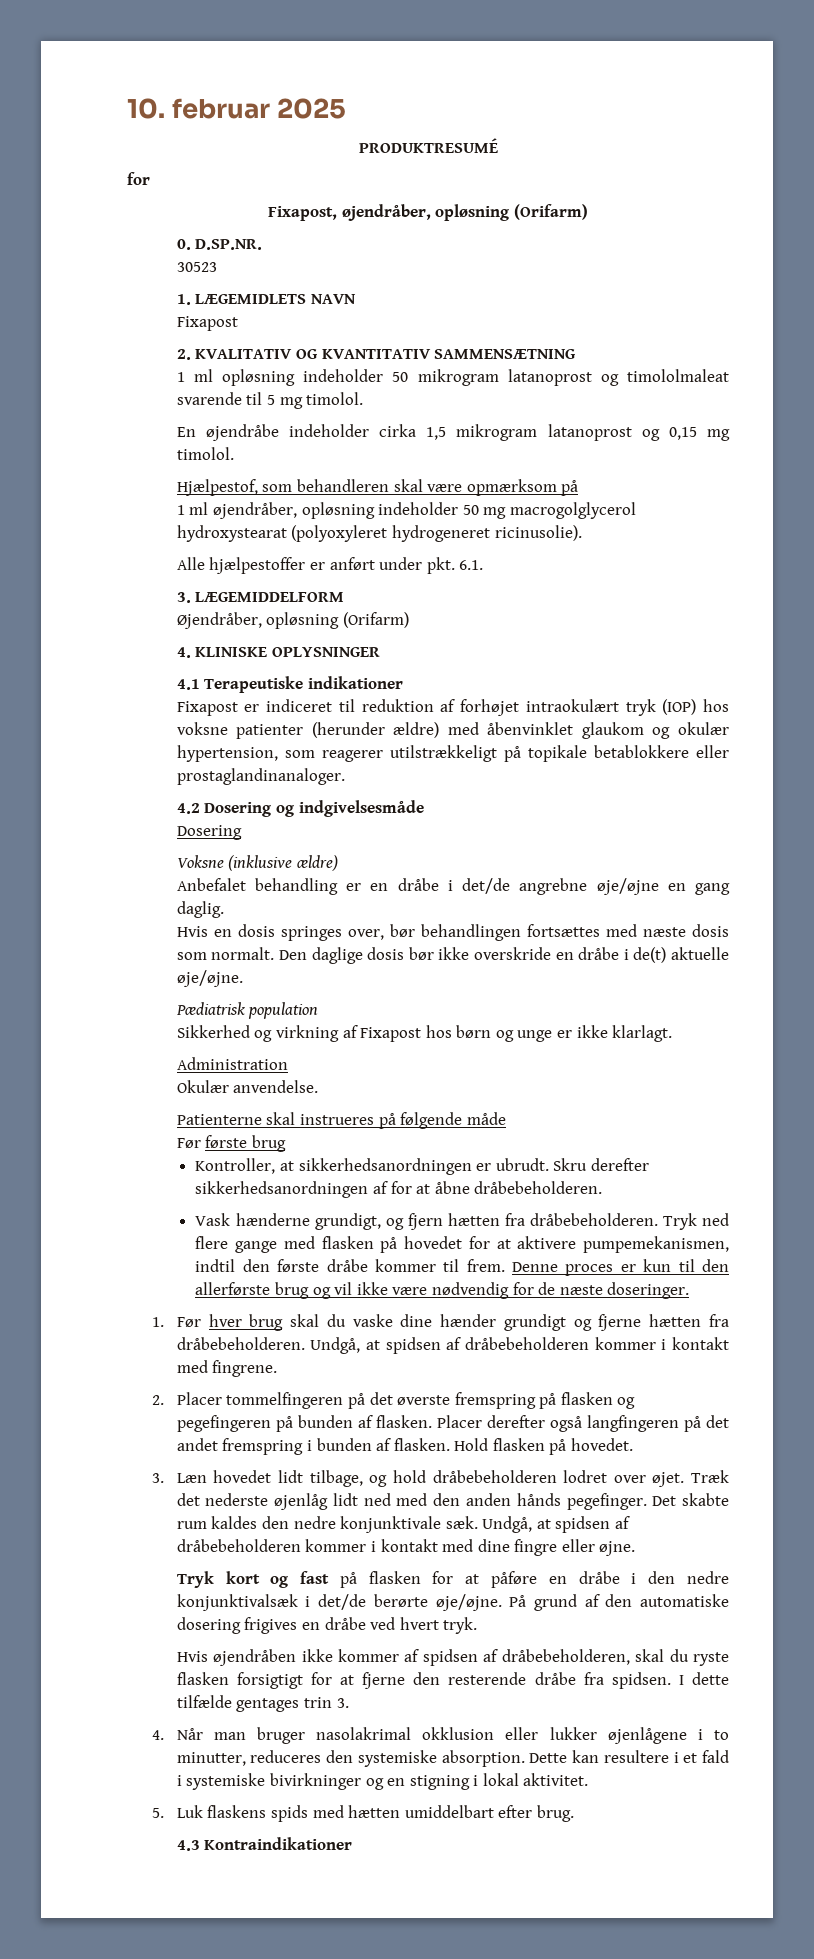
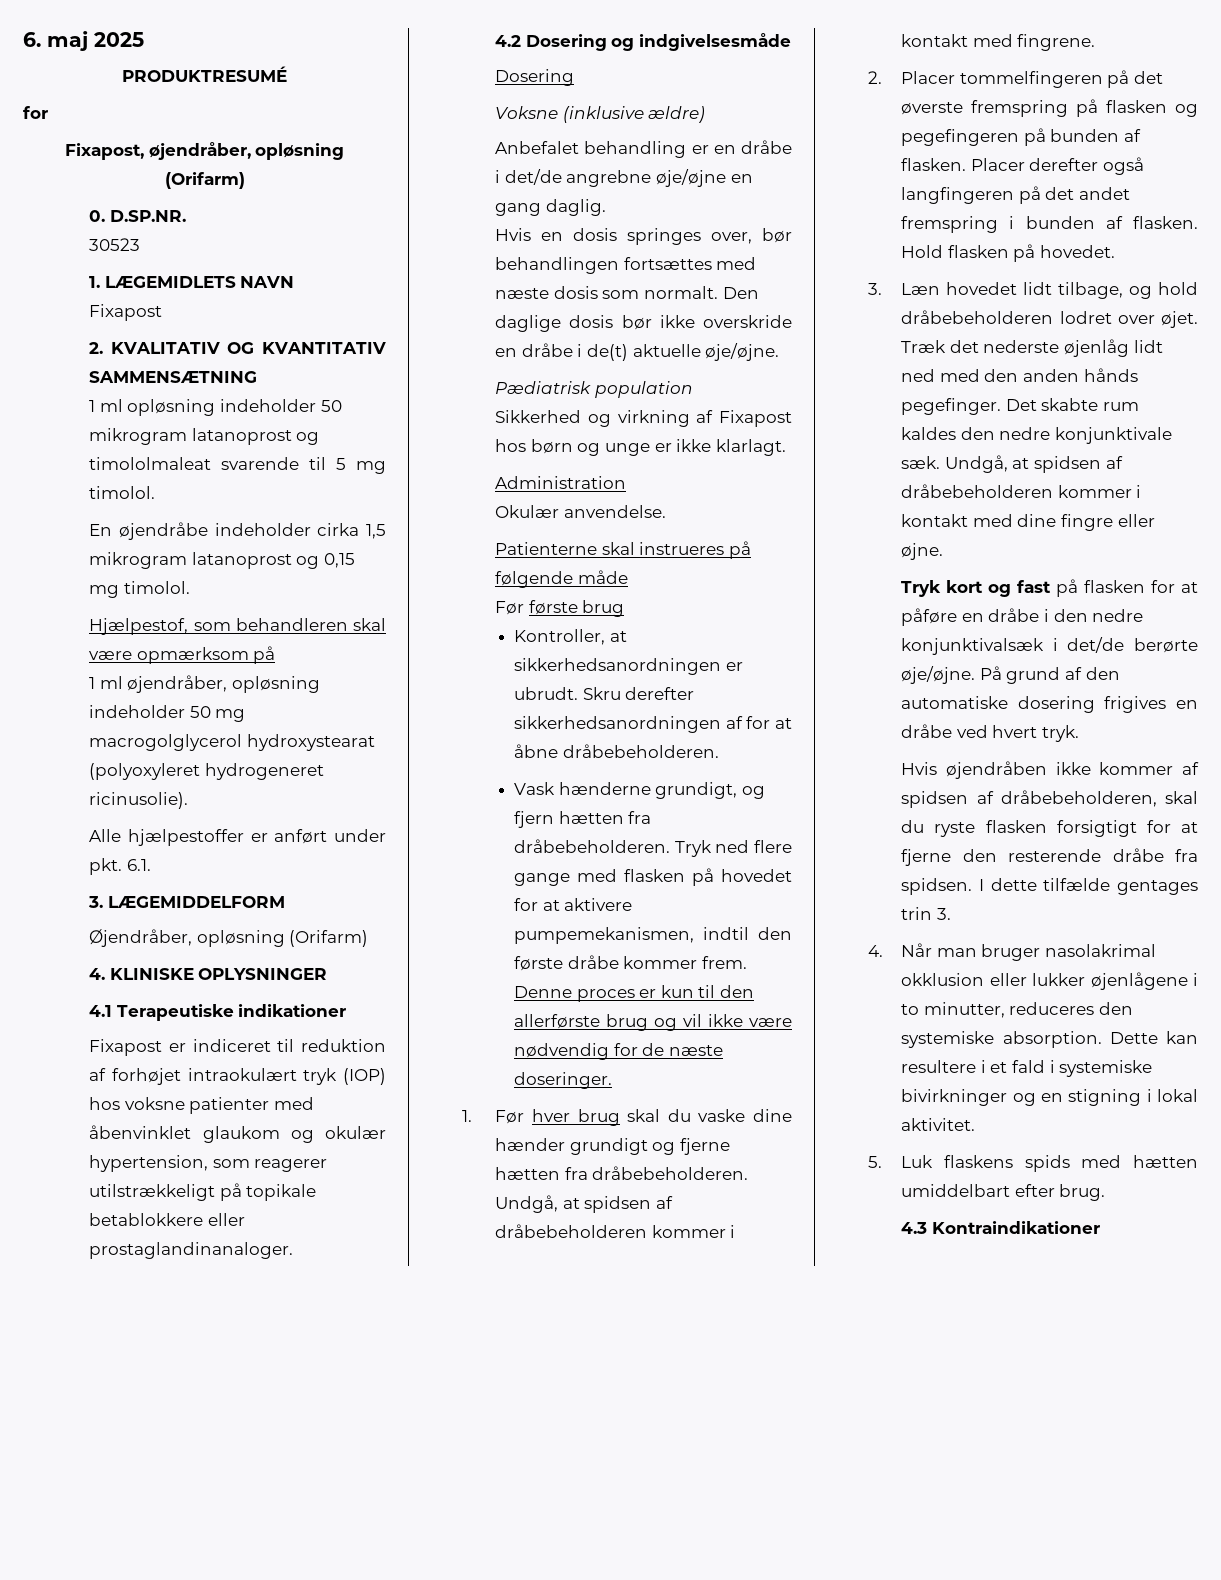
- 10. februar 2025
+ 6. maj 2025
- Fixapost er indiceret til reduktion af forhøjet intraokulært tryk (IOP) hos voksne patienter (herunder ældre) med åbenvinklet glaukom og okulær hypertension, som reagerer utilstrækkeligt på topikale betablokkere eller prostaglandinanaloger.
+ Fixapost er indiceret til reduktion af forhøjet intraokulært tryk (IOP) hos voksne patienter med åbenvinklet glaukom og okulær hypertension, som reagerer utilstrækkeligt på topikale betablokkere eller prostaglandinanaloger.
- Tryk ned flere gange med flasken på hovedet for at aktivere pumpemekanismen, indtil den første dråbe kommer til frem.
+ Tryk ned flere gange med flasken på hovedet for at aktivere pumpemekanismen, indtil den første dråbe kommer frem.

